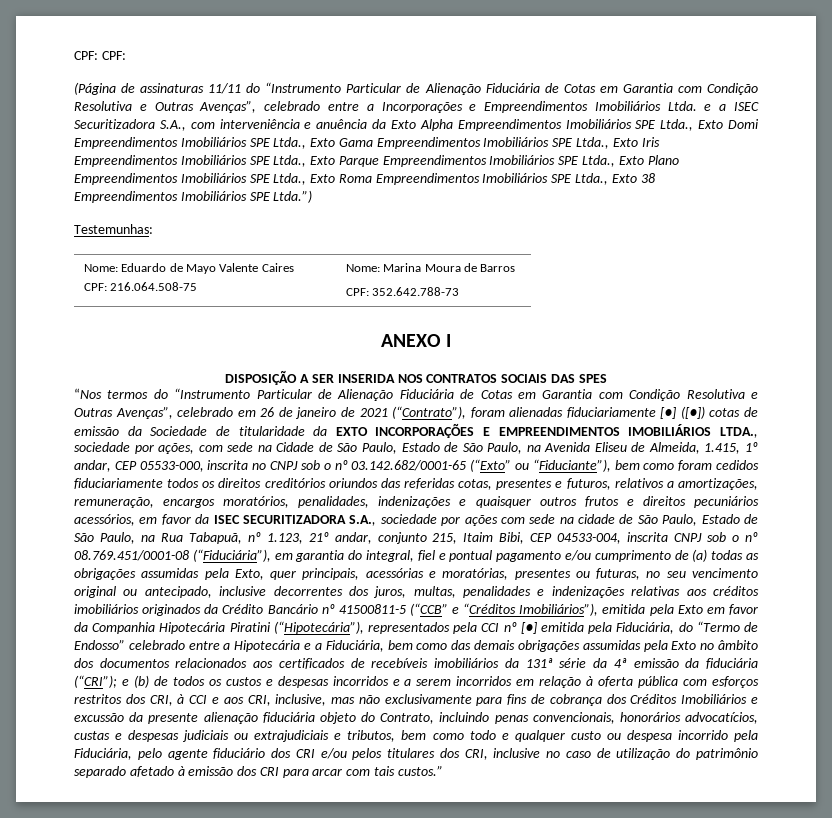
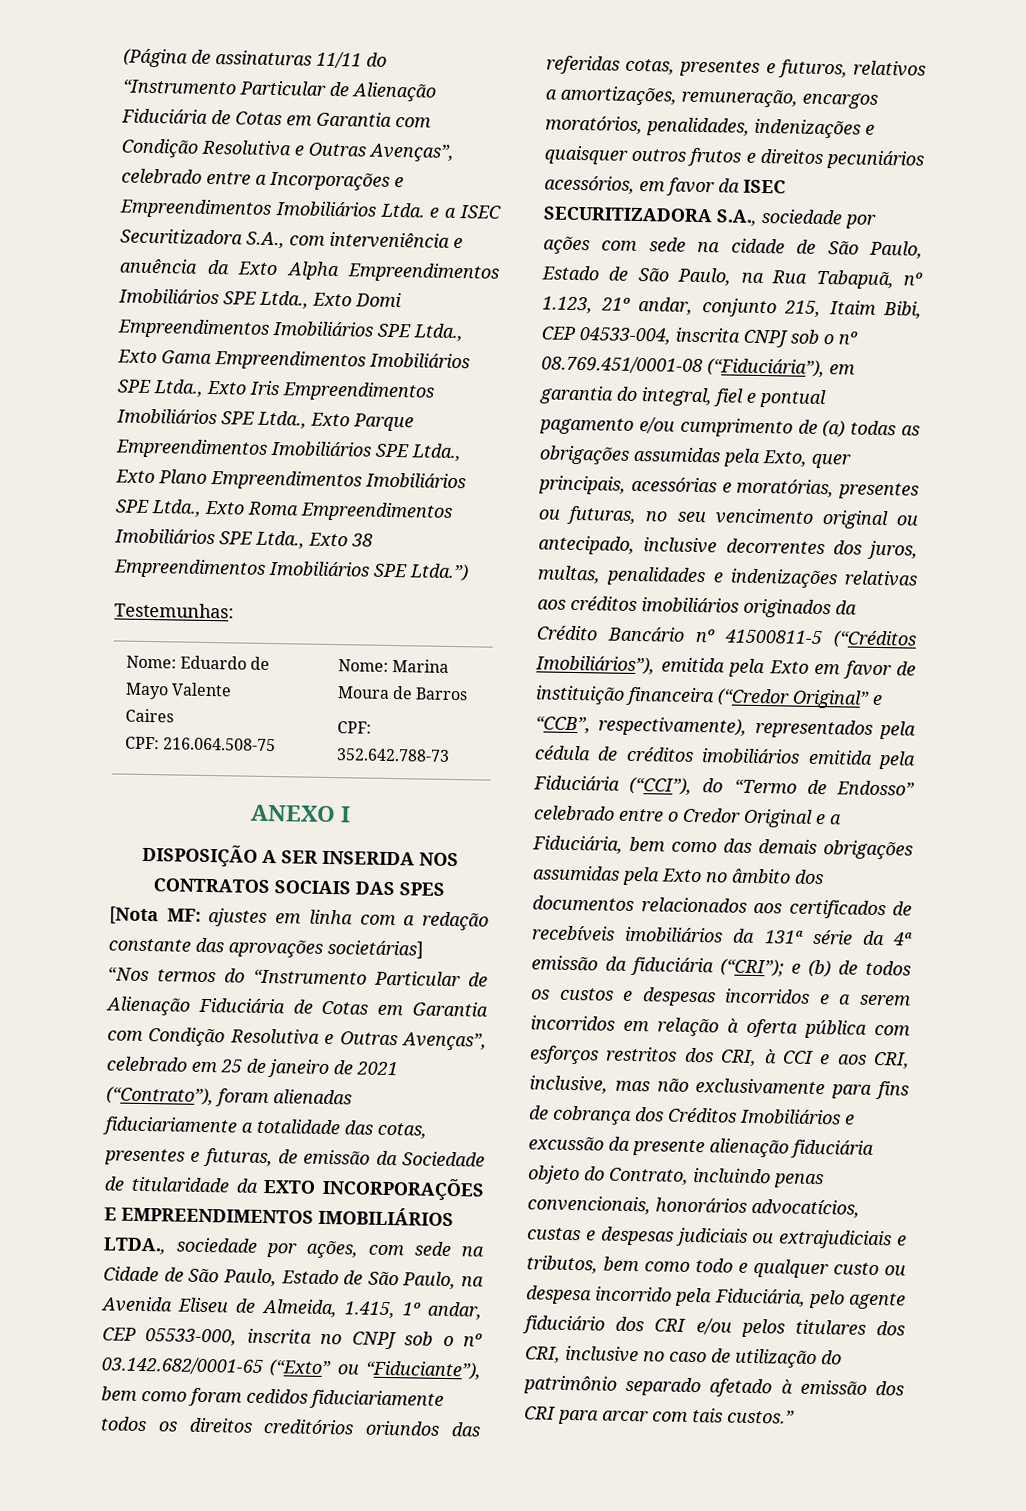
- CPF: CPF:
+ [Nota MF: ajustes em linha com a redação constante das aprovações societárias]
- “Nos termos do “Instrumento Particular de Alienação Fiduciária de Cotas em Garantia com Condição Resolutiva e Outras Avenças”, celebrado em 26 de janeiro de 2021 (“Contrato”), foram alienadas fiduciariamente [●] ([●]) cotas de emissão da Sociedade de titularidade da EXTO INCORPORAÇÕES E EMPREENDIMENTOS IMOBILIÁRIOS LTDA., sociedade por ações, com sede na Cidade de São Paulo, Estado de São Paulo, na Avenida Eliseu de Almeida, 1.415, 1º andar, CEP 05533-000, inscrita no CNPJ sob o nº 03.142.682/0001-65 (“Exto” ou “Fiduciante”), bem como foram cedidos fiduciariamente todos os direitos creditórios oriundos das referidas cotas, presentes e futuros, relativos a amortizações, remuneração, encargos moratórios, penalidades, indenizações e quaisquer outros frutos e direitos pecuniários acessórios, em favor da ISEC SECURITIZADORA S.A., sociedade por ações com sede na cidade de São Paulo, Estado de São Paulo, na Rua Tabapuã, nº 1.123, 21º andar, conjunto 215, Itaim Bibi, CEP 04533-004, inscrita CNPJ sob o nº 08.769.451/0001-08 (“Fiduciária”), em garantia do integral, fiel e pontual pagamento e/ou cumprimento de (a) todas as obrigações assumidas pela Exto, quer principais, acessórias e moratórias, presentes ou futuras, no seu vencimento original ou antecipado, inclusive decorrentes dos juros, multas, penalidades e indenizações relativas aos créditos imobiliários originados da Crédito Bancário nº 41500811-5 (“CCB” e “Créditos Imobiliários”), emitida pela Exto em favor da Companhia Hipotecária Piratini (“Hipotecária”), representados pela CCI nº [●] emitida pela Fiduciária, do “Termo de Endosso” celebrado entre a Hipotecária e a Fiduciária, bem como das demais obrigações assumidas pela Exto no âmbito dos documentos relacionados aos certificados de recebíveis imobiliários da 131ª série da 4ª emissão da fiduciária (“CRI”);
+ “Nos termos do “Instrumento Particular de Alienação Fiduciária de Cotas em Garantia com Condição Resolutiva e Outras Avenças”, celebrado em 25 de janeiro de 2021 (“Contrato”), foram alienadas fiduciariamente a totalidade das cotas, presentes e futuras, de emissão da Sociedade de titularidade da EXTO INCORPORAÇÕES E EMPREENDIMENTOS IMOBILIÁRIOS LTDA., sociedade por ações, com sede na Cidade de São Paulo, Estado de São Paulo, na Avenida Eliseu de Almeida, 1.415, 1º andar, CEP 05533-000, inscrita no CNPJ sob o nº 03.142.682/0001-65 (“Exto” ou “Fiduciante”), bem como foram cedidos fiduciariamente todos os direitos creditórios oriundos das referidas cotas, presentes e futuros, relativos a amortizações, remuneração, encargos moratórios, penalidades, indenizações e quaisquer outros frutos e direitos pecuniários acessórios, em favor da ISEC SECURITIZADORA S.A., sociedade por ações com sede na cidade de São Paulo, Estado de São Paulo, na Rua Tabapuã, nº 1.123, 21º andar, conjunto 215, Itaim Bibi, CEP 04533-004, inscrita CNPJ sob o nº 08.769.451/0001-08 (“Fiduciária”), em garantia do integral, fiel e pontual pagamento e/ou cumprimento de (a) todas as obrigações assumidas pela Exto, quer principais, acessórias e moratórias, presentes ou futuras, no seu vencimento original ou antecipado, inclusive decorrentes dos juros, multas, penalidades e indenizações relativas aos créditos imobiliários originados da Crédito Bancário nº 41500811-5 (“Créditos Imobiliários”), emitida pela Exto em favor de instituição financeira (“Credor Original” e “CCB”, respectivamente), representados pela cédula de créditos imobiliários emitida pela Fiduciária (“CCI”), do “Termo de Endosso” celebrado entre o Credor Original e a Fiduciária, bem como das demais obrigações assumidas pela Exto no âmbito dos documentos relacionados aos certificados de recebíveis imobiliários da 131ª série da 4ª emissão da fiduciária (“CRI”);

